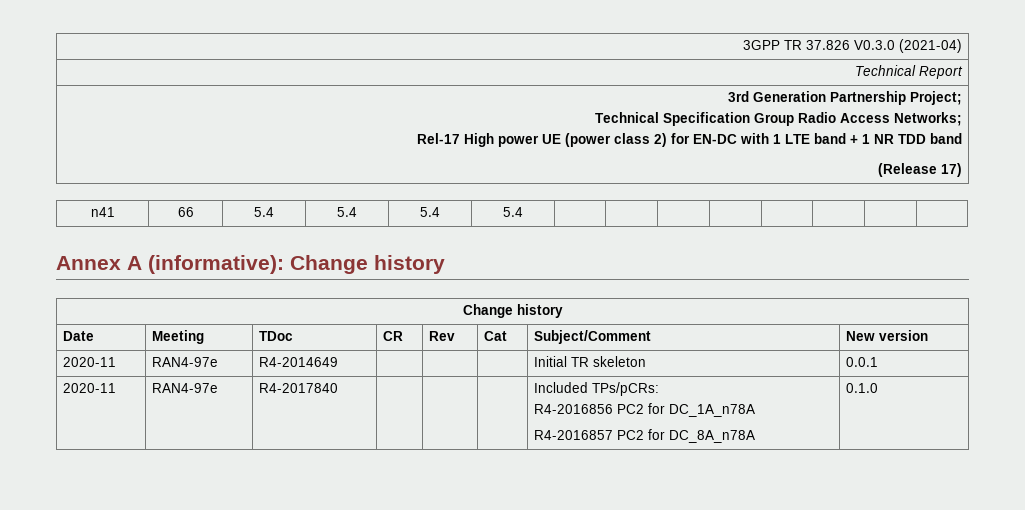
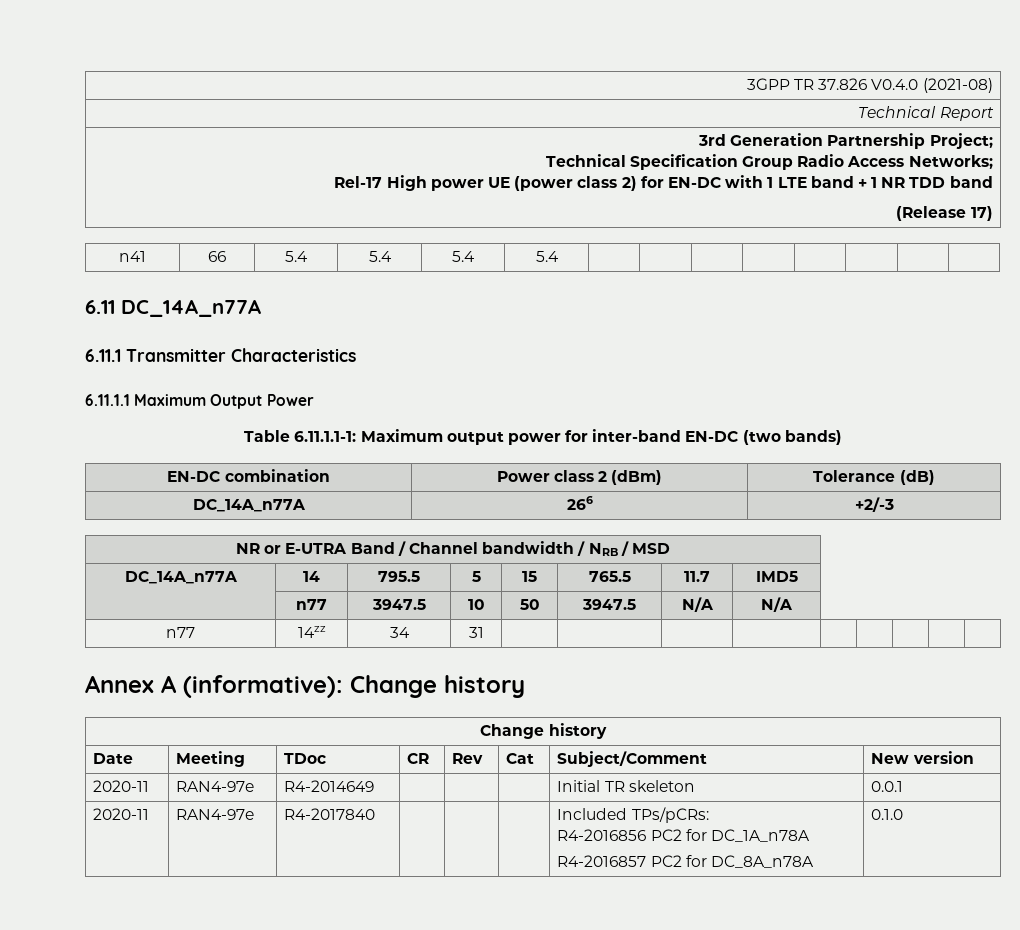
- 3GPP TR 37.826 V0.3.0 (2021-04)
+ 3GPP TR 37.826 V0.4.0 (2021-08)
+ 6.11 DC_14A_n77A
+ 6.11.1 Transmitter Characteristics
+ 6.11.1.1 Maximum Output Power
+ Table 6.11.1.1-1: Maximum output power for inter-band EN-DC (two bands)
+ EN-DC combination | Power class 2 (dBm) | Tolerance (dB)
+ DC_14A_n77A | 266 | +2/-3
+ NR or E-UTRA Band / Channel bandwidth / NRB / MSD
+ DC_14A_n77A | 14 | 795.5 | 5 | 15 | 765.5 | 11.7 | IMD5
+ | n77 | 3947.5 | 10 | 50 | 3947.5 | N/A | N/A
+ n77 | 14zz | 34 | 31 | | | | | | | | |

